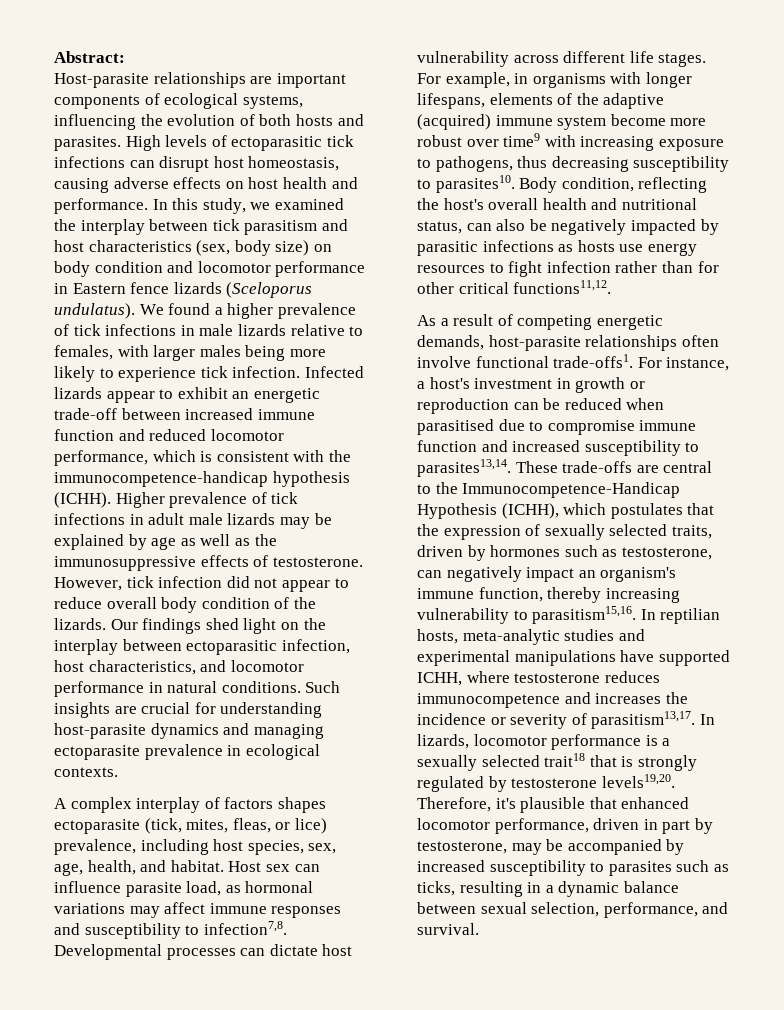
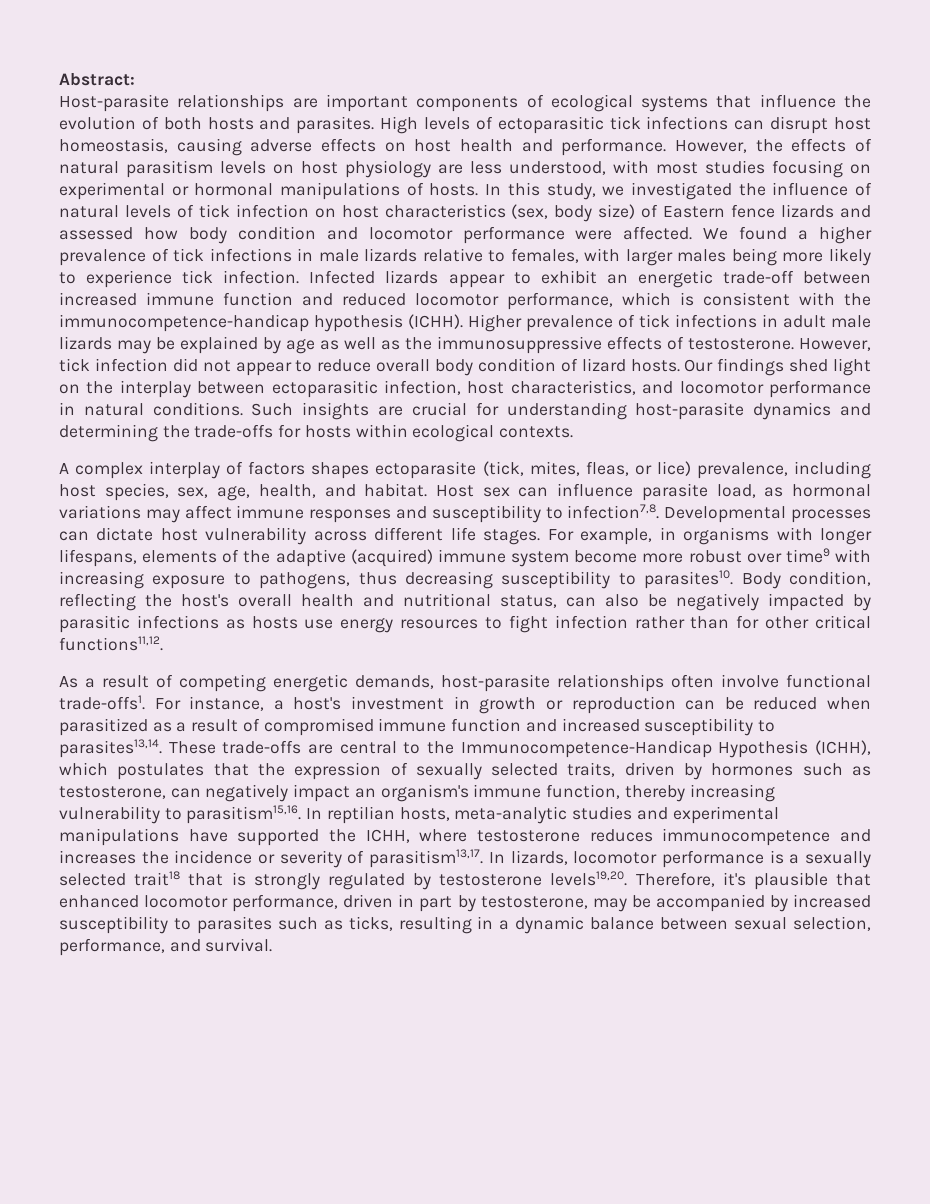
- Host-parasite relationships are important components of ecological systems, influencing the evolution of both hosts and parasites.
+ Host-parasite relationships are important components of ecological systems that influence the evolution of both hosts and parasites.
- In this study, we examined the interplay between tick parasitism and host characteristics (sex, body size) on body condition and locomotor performance in Eastern fence lizards (Sceloporus undulatus).
+ However, the effects of natural parasitism levels on host physiology are less understood, with most studies focusing on experimental or hormonal manipulations of hosts. In this study, we investigated the influence of natural levels of tick infection on host characteristics (sex, body size) of Eastern fence lizards and assessed how body condition and locomotor performance were affected.
- However, tick infection did not appear to reduce overall body condition of the lizards.
+ However, tick infection did not appear to reduce overall body condition of lizard hosts.
- Such insights are crucial for understanding host-parasite dynamics and managing ectoparasite prevalence in ecological contexts.
+ Such insights are crucial for understanding host-parasite dynamics and determining the trade-offs for hosts within ecological contexts.
- For instance, a host's investment in growth or reproduction can be reduced when parasitised due to compromise immune function and increased susceptibility to parasites13,14.
+ For instance, a host's investment in growth or reproduction can be reduced when parasitized as a result of compromised immune function and increased susceptibility to parasites13,14.
- In reptilian hosts, meta-analytic studies and experimental manipulations have supported ICHH, where testosterone reduces immunocompetence and increases the incidence or severity of parasitism13,17.
+ In reptilian hosts, meta-analytic studies and experimental manipulations have supported the ICHH, where testosterone reduces immunocompetence and increases the incidence or severity of parasitism13,17.

